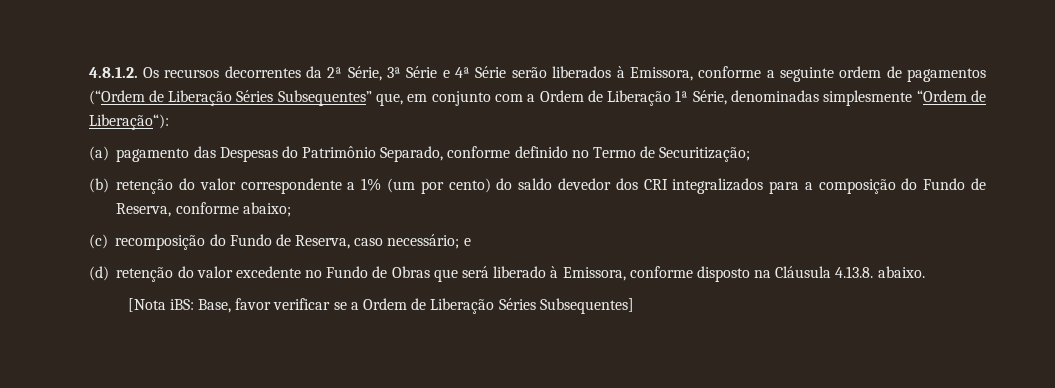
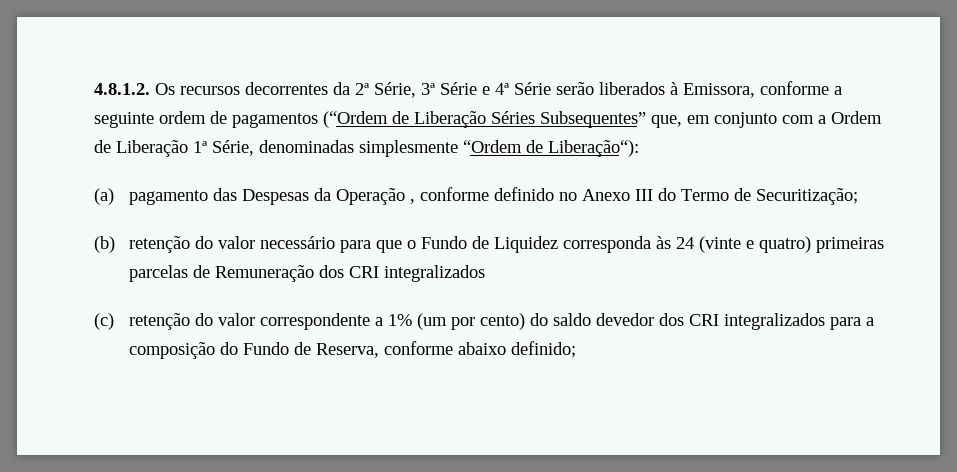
- (a) pagamento das Despesas do Patrimônio Separado, conforme definido no Termo de Securitização;
- (b) retenção do valor correspondente a 1% (um por cento) do saldo devedor dos CRI integralizados para a composição do Fundo de Reserva, conforme abaixo;
- (c) recomposição do Fundo de Reserva, caso necessário; e
- (d) retenção do valor excedente no Fundo de Obras que será liberado à Emissora, conforme disposto na Cláusula 4.13.8. abaixo.
- [Nota iBS: Base, favor verificar se a Ordem de Liberação Séries Subsequentes]
+ (a) pagamento das Despesas da Operação , conforme definido no Anexo III do Termo de Securitização;
+ (b) retenção do valor necessário para que o Fundo de Liquidez corresponda às 24 (vinte e quatro) primeiras parcelas de Remuneração dos CRI integralizados
+ (c) retenção do valor correspondente a 1% (um por cento) do saldo devedor dos CRI integralizados para a composição do Fundo de Reserva, conforme abaixo definido;

